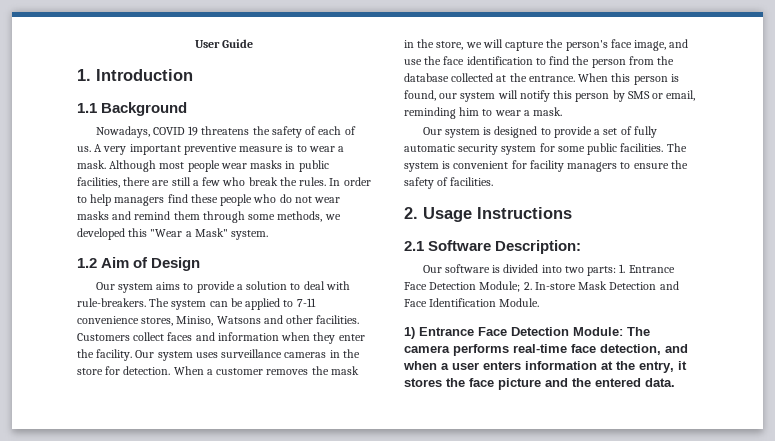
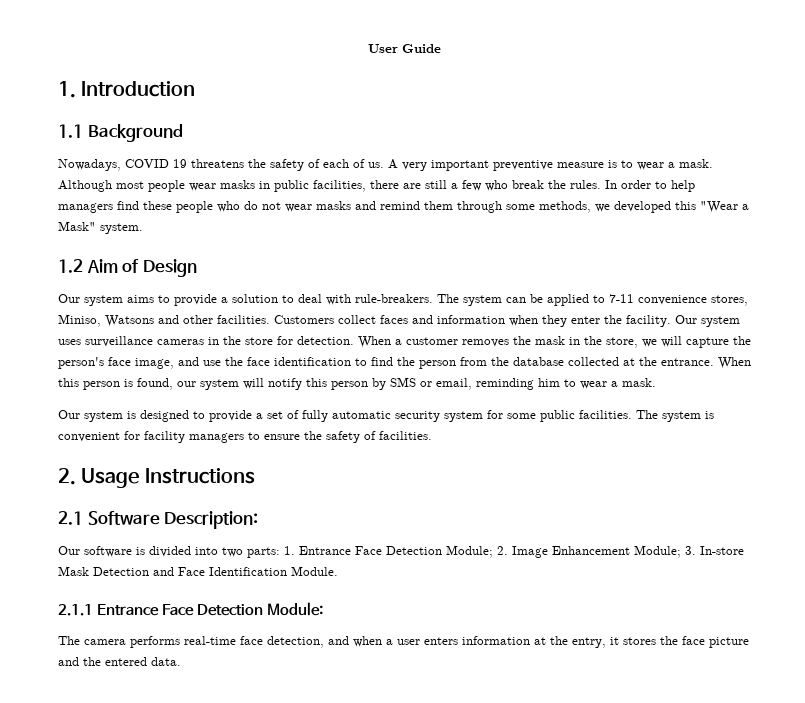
- Our software is divided into two parts: 1. Entrance Face Detection Module; 2. In-store Mask Detection and Face Identification Module.
+ Our software is divided into two parts: 1. Entrance Face Detection Module; 2. Image Enhancement Module; 3. In-store Mask Detection and Face Identification Module.
- 1) Entrance Face Detection Module: The camera performs real-time face detection, and when a user enters information at the entry, it stores the face picture and the entered data.
+ 2.1.1 Entrance Face Detection Module:
+ The camera performs real-time face detection, and when a user enters information at the entry, it stores the face picture and the entered data.

